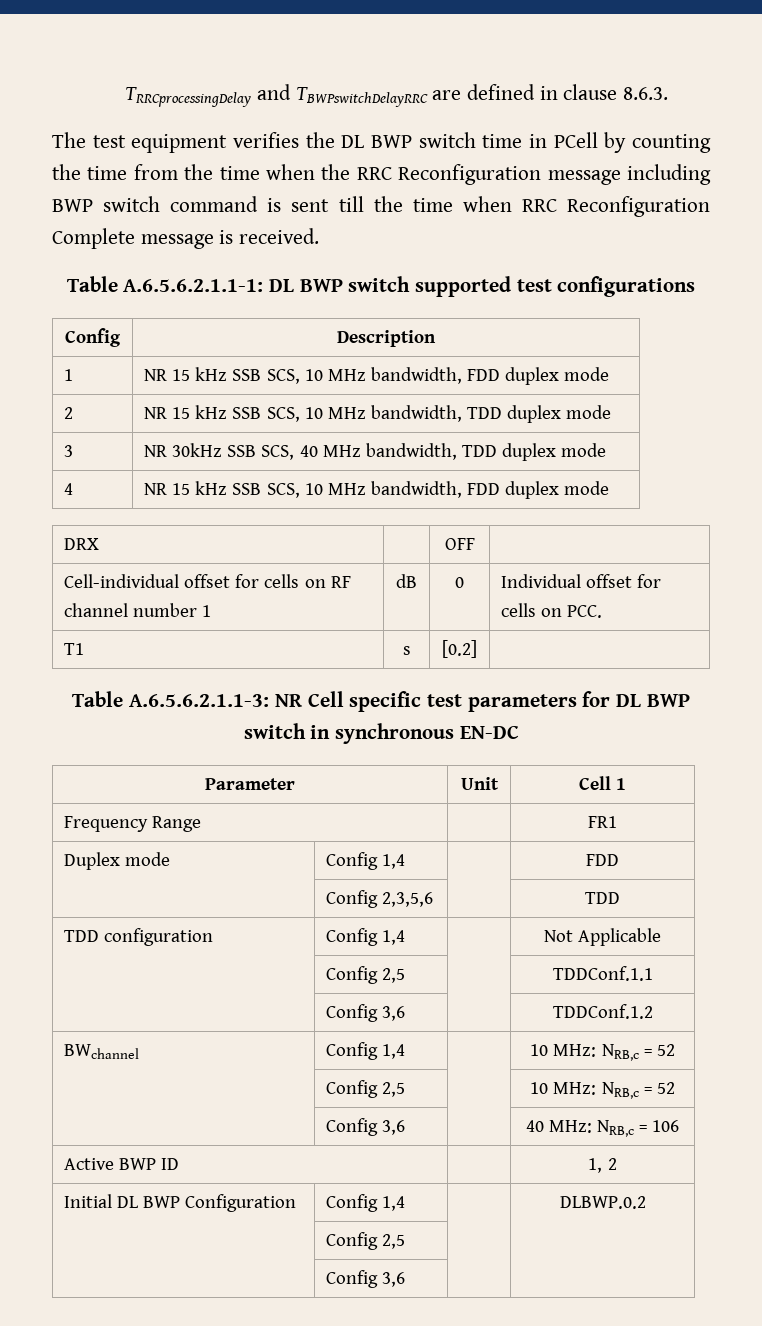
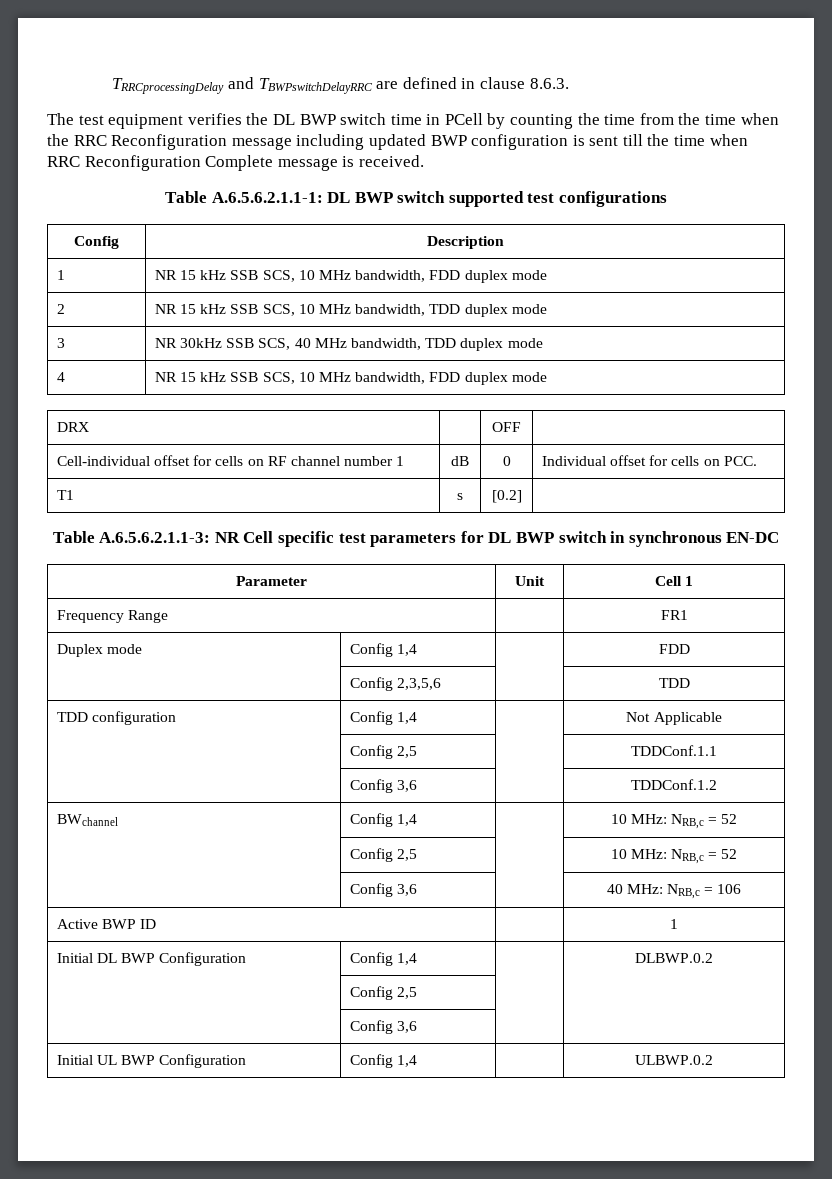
- The test equipment verifies the DL BWP switch time in PCell by counting the time from the time when the RRC Reconfiguration message including BWP switch command is sent till the time when RRC Reconfiguration Complete message is received.
+ The test equipment verifies the DL BWP switch time in PCell by counting the time from the time when the RRC Reconfiguration message including updated BWP configuration is sent till the time when RRC Reconfiguration Complete message is received.
- Active BWP ID | | 1, 2
+ Active BWP ID | | 1
+ Initial UL BWP Configuration | Config 1,4 | | ULBWP.0.2

